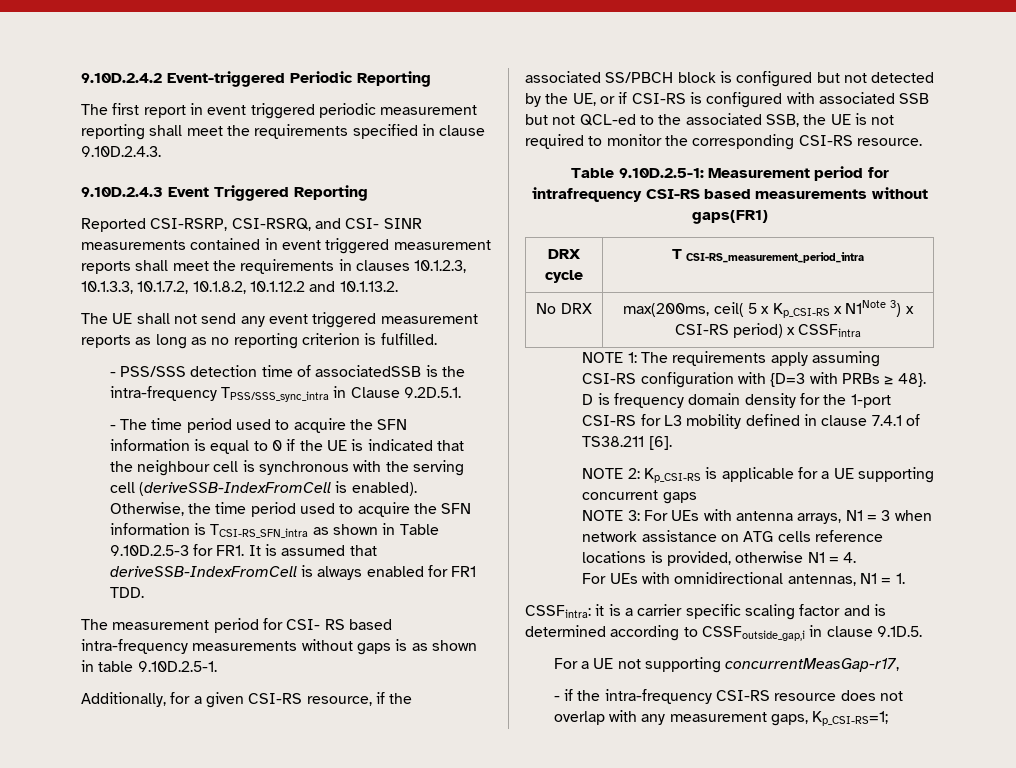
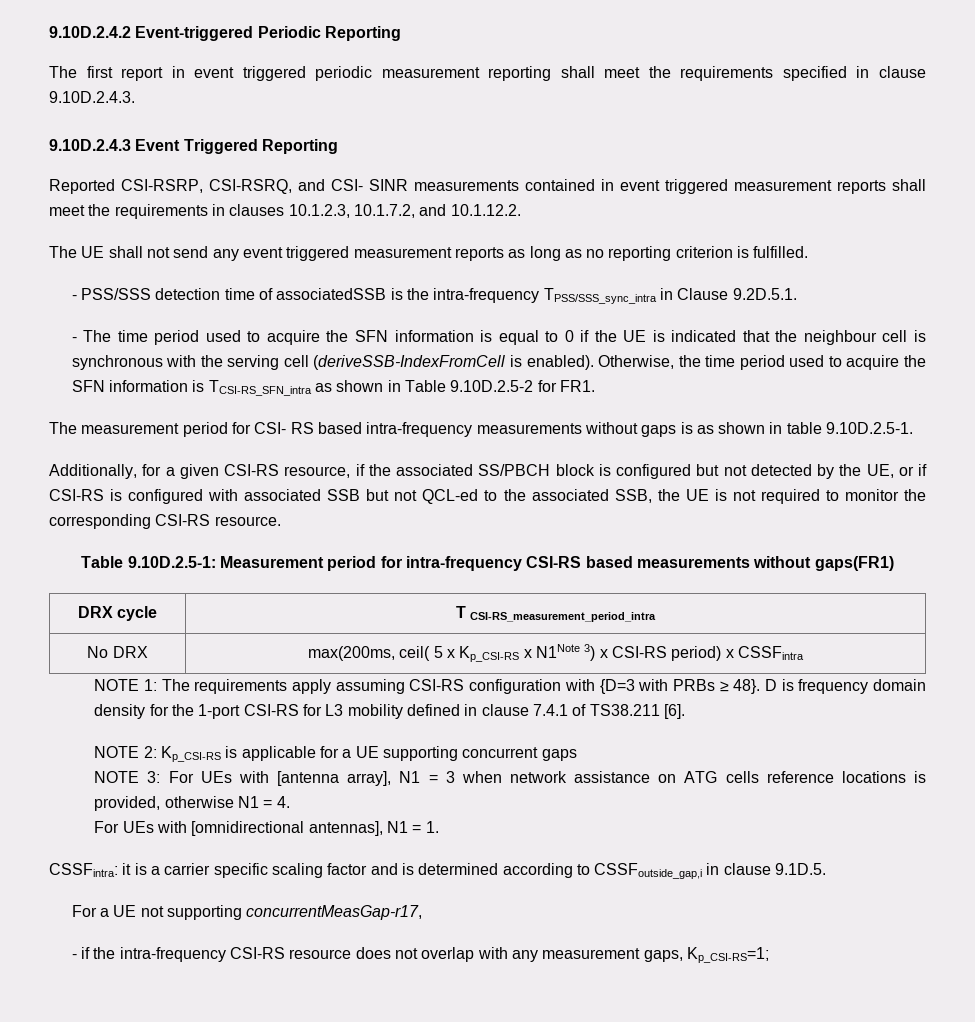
- Reported CSI-RSRP, CSI-RSRQ, and CSI- SINR measurements contained in event triggered measurement reports shall meet the requirements in clauses 10.1.2.3, 10.1.3.3, 10.1.7.2, 10.1.8.2, 10.1.12.2 and 10.1.13.2.
+ Reported CSI-RSRP, CSI-RSRQ, and CSI- SINR measurements contained in event triggered measurement reports shall meet the requirements in clauses 10.1.2.3, 10.1.7.2, and 10.1.12.2.
- Otherwise, the time period used to acquire the SFN information is TCSI-RS_SFN_intra as shown in Table 9.10D.2.5-3 for FR1. It is assumed that deriveSSB-IndexFromCell is always enabled for FR1 TDD.
+ Otherwise, the time period used to acquire the SFN information is TCSI-RS_SFN_intra as shown in Table 9.10D.2.5-2 for FR1.
- Table 9.10D.2.5-1: Measurement period for intrafrequency CSI-RS based measurements without gaps(FR1)
+ Table 9.10D.2.5-1: Measurement period for intra-frequency CSI-RS based measurements without gaps(FR1)
- NOTE 3: For UEs with antenna arrays, N1 = 3 when network assistance on ATG cells reference locations is provided, otherwise N1 = 4.
+ NOTE 3: For UEs with [antenna array], N1 = 3 when network assistance on ATG cells reference locations is provided, otherwise N1 = 4.
- For UEs with omnidirectional antennas, N1 = 1.
+ For UEs with [omnidirectional antennas], N1 = 1.

